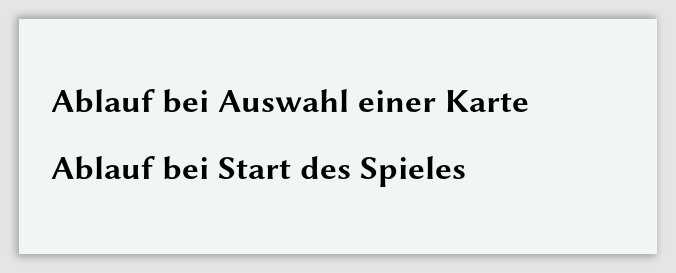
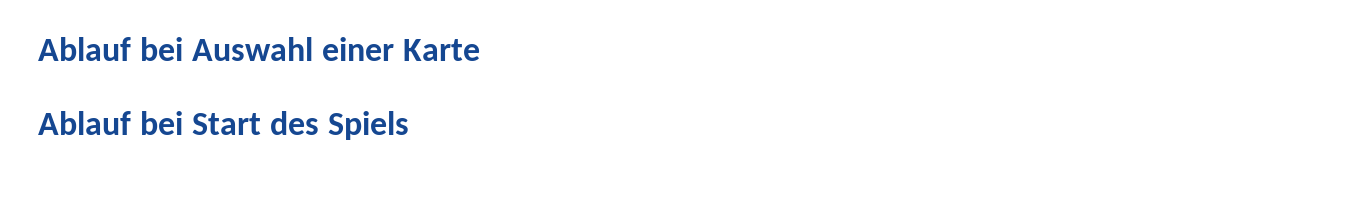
- Ablauf bei Start des Spieles
+ Ablauf bei Start des Spiels

